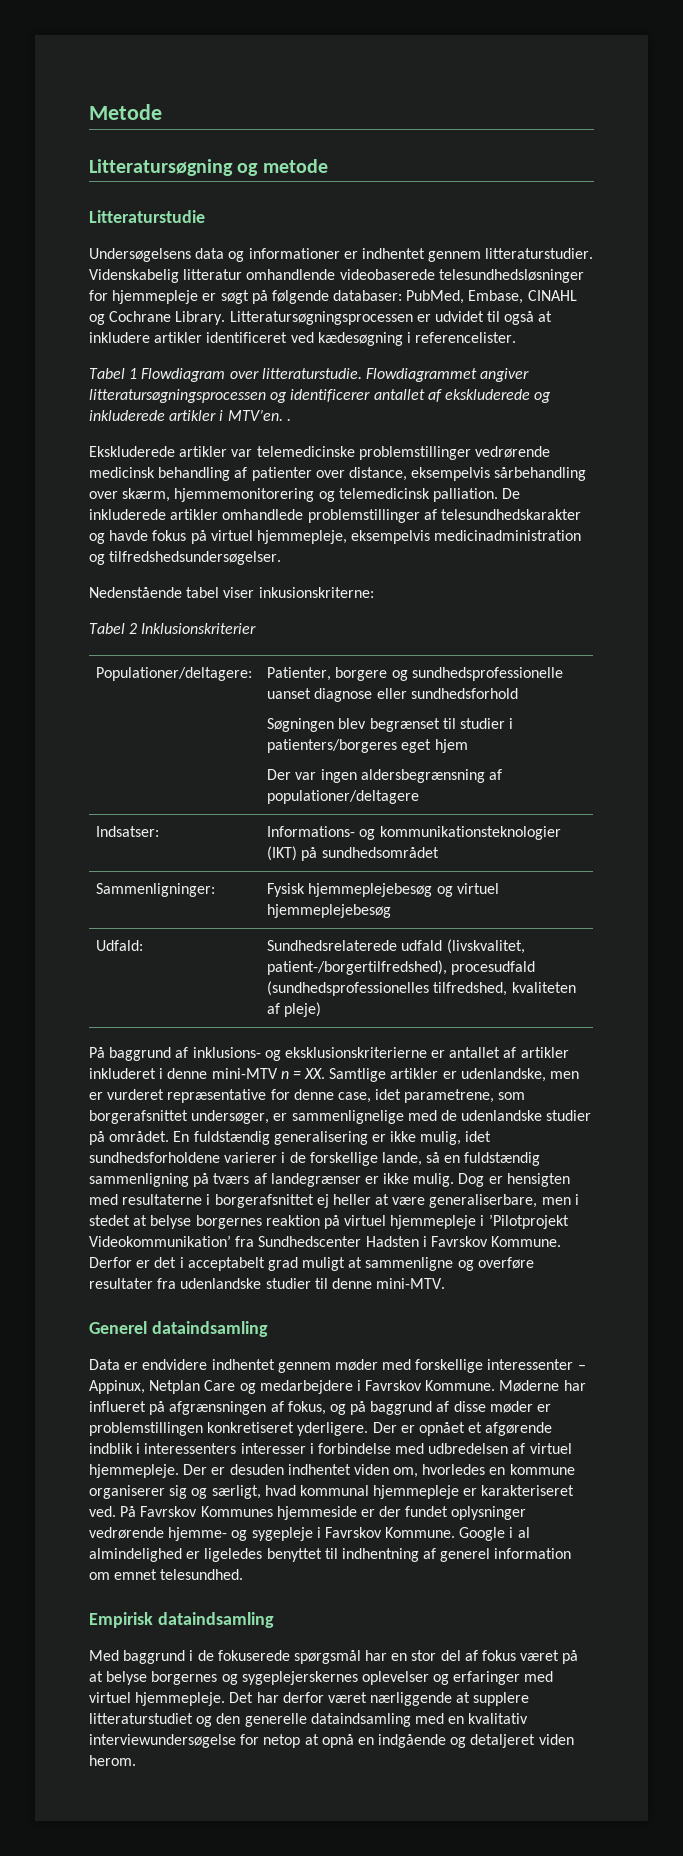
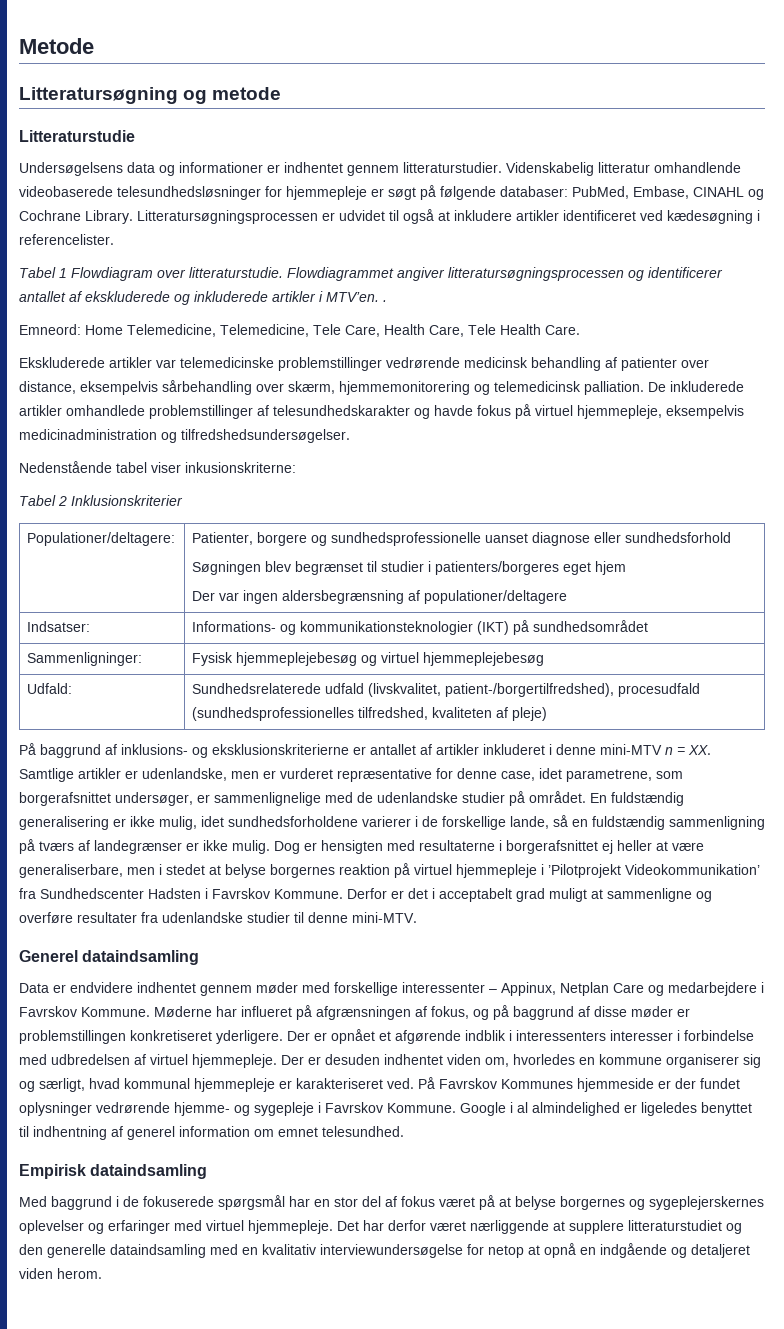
+ Emneord: Home Telemedicine, Telemedicine, Tele Care, Health Care, Tele Health Care.

